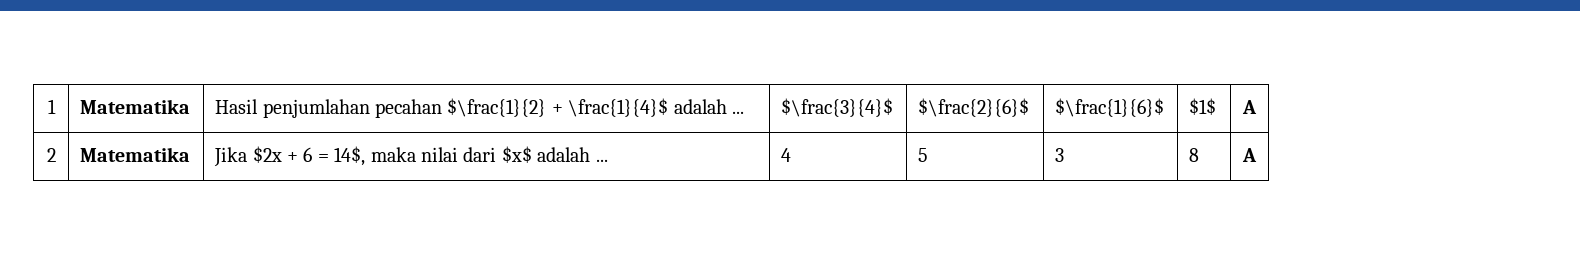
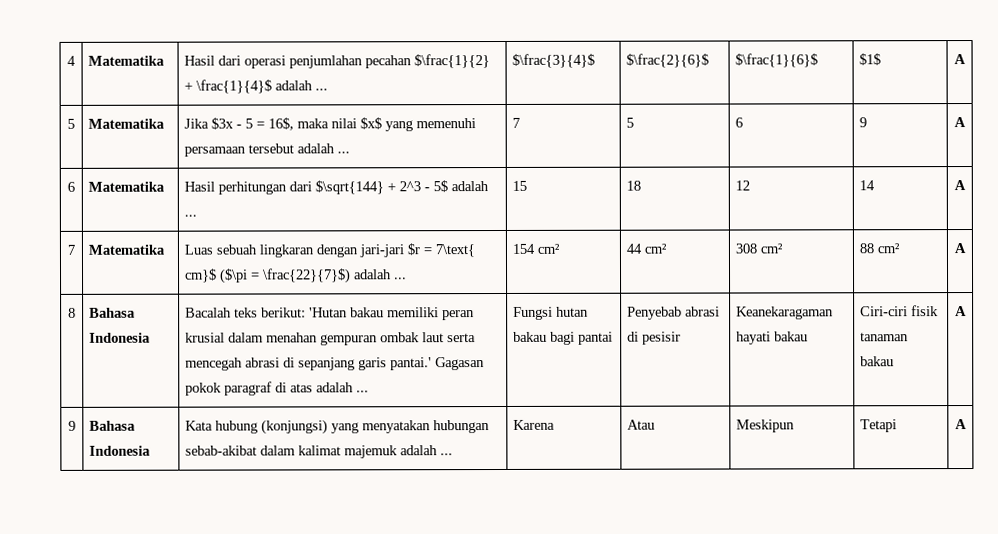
- 1 | Matematika | Hasil penjumlahan pecahan $\frac{1}{2} + \frac{1}{4}$ adalah ... | $\frac{3}{4}$ | $\frac{2}{6}$ | $\frac{1}{6}$ | $1$ | A
+ 4 | Matematika | Hasil dari operasi penjumlahan pecahan $\frac{1}{2} + \frac{1}{4}$ adalah ... | $\frac{3}{4}$ | $\frac{2}{6}$ | $\frac{1}{6}$ | $1$ | A
- 2 | Matematika | Jika $2x + 6 = 14$, maka nilai dari $x$ adalah ... | 4 | 5 | 3 | 8 | A
+ 5 | Matematika | Jika $3x - 5 = 16$, maka nilai $x$ yang memenuhi persamaan tersebut adalah ... | 7 | 5 | 6 | 9 | A
+ 6 | Matematika | Hasil perhitungan dari $\sqrt{144} + 2^3 - 5$ adalah ... | 15 | 18 | 12 | 14 | A
+ 7 | Matematika | Luas sebuah lingkaran dengan jari-jari $r = 7\text{ cm}$ ($\pi = \frac{22}{7}$) adalah ... | 154 cm² | 44 cm² | 308 cm² | 88 cm² | A
+ 8 | Bahasa Indonesia | Bacalah teks berikut: 'Hutan bakau memiliki peran krusial dalam menahan gempuran ombak laut serta mencegah abrasi di sepanjang garis pantai.' Gagasan pokok paragraf di atas adalah ... | Fungsi hutan bakau bagi pantai | Penyebab abrasi di pesisir | Keanekaragaman hayati bakau | Ciri-ciri fisik tanaman bakau | A
+ 9 | Bahasa Indonesia | Kata hubung (konjungsi) yang menyatakan hubungan sebab-akibat dalam kalimat majemuk adalah ... | Karena | Atau | Meskipun | Tetapi | A

